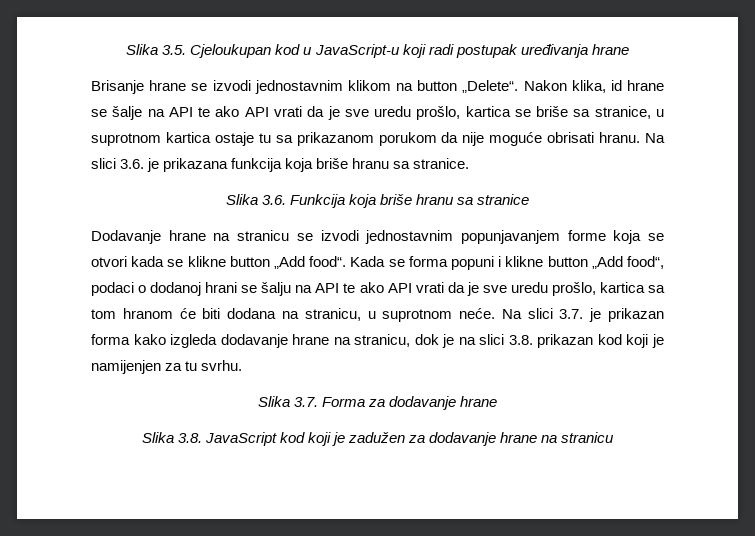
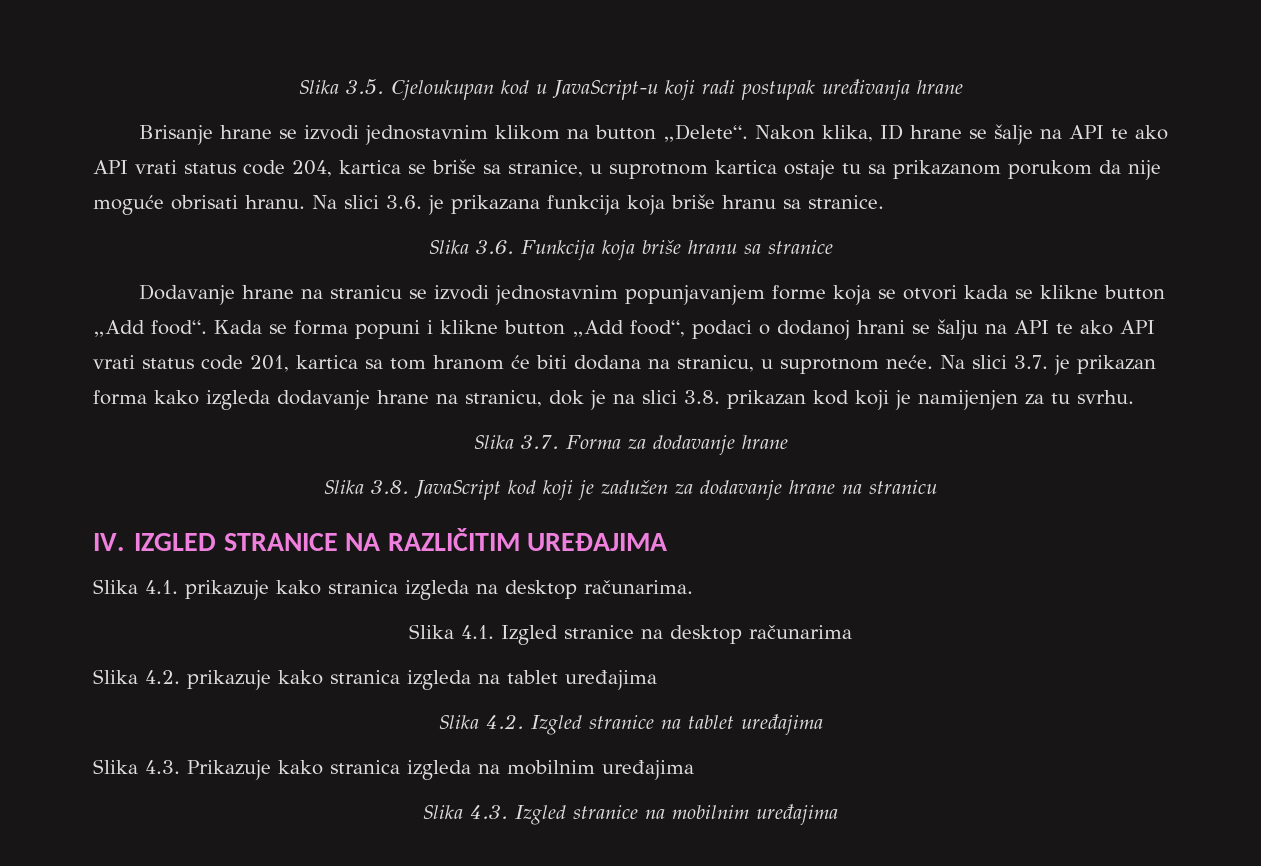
- Nakon klika, id hrane se šalje na API te ako API vrati da je sve uredu prošlo, kartica se briše sa stranice, u suprotnom kartica ostaje tu sa prikazanom porukom da nije moguće obrisati hranu.
+ Nakon klika, ID hrane se šalje na API te ako API vrati status code 204, kartica se briše sa stranice, u suprotnom kartica ostaje tu sa prikazanom porukom da nije moguće obrisati hranu.
- Kada se forma popuni i klikne button „Add food“, podaci o dodanoj hrani se šalju na API te ako API vrati da je sve uredu prošlo, kartica sa tom hranom će biti dodana na stranicu, u suprotnom neće.
+ Kada se forma popuni i klikne button „Add food“, podaci o dodanoj hrani se šalju na API te ako API vrati status code 201, kartica sa tom hranom će biti dodana na stranicu, u suprotnom neće.
+ IV. IZGLED STRANICE NA RAZLIČITIM UREĐAJIMA
+ Slika 4.1. prikazuje kako stranica izgleda na desktop računarima.
+ Slika 4.1. Izgled stranice na desktop računarima
+ Slika 4.2. prikazuje kako stranica izgleda na tablet uređajima
+ Slika 4.2. Izgled stranice na tablet uređajima
+ Slika 4.3. Prikazuje kako stranica izgleda na mobilnim uređajima
+ Slika 4.3. Izgled stranice na mobilnim uređajima

